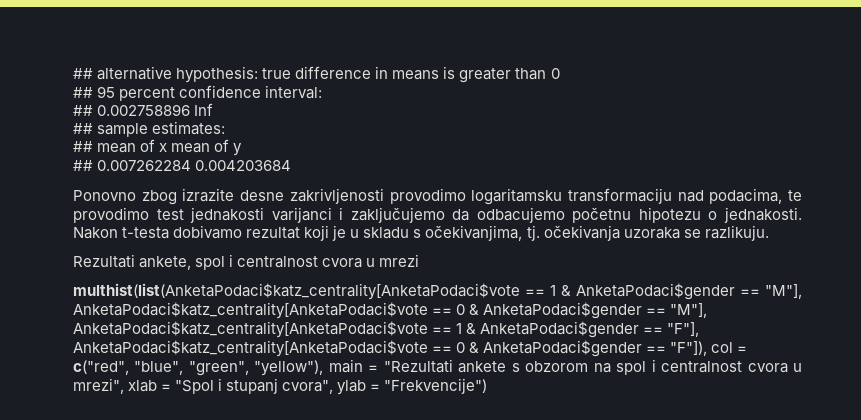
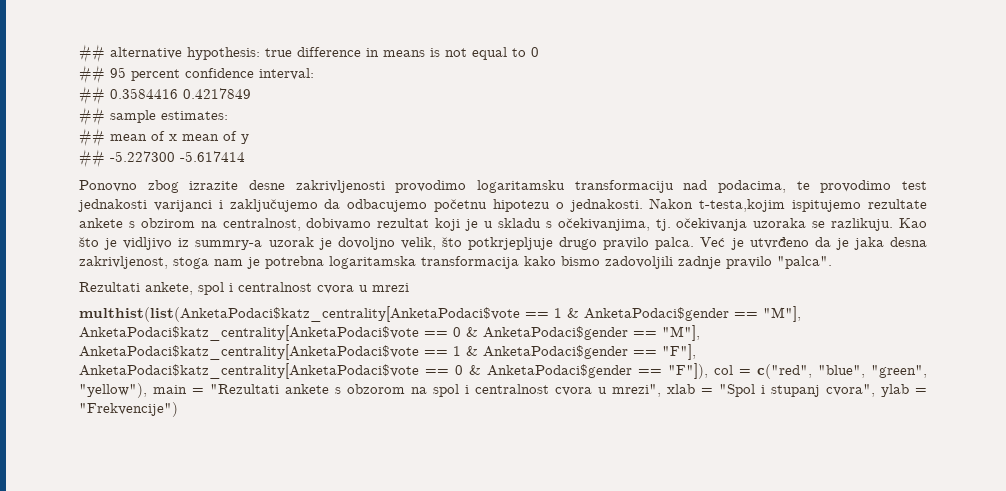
- ## alternative hypothesis: true difference in means is greater than 0
+ ## alternative hypothesis: true difference in means is not equal to 0
- ## 0.002758896 Inf
+ ## 0.3584416 0.4217849
- ## 0.007262284 0.004203684
+ ## -5.227300 -5.617414
- Nakon t-testa dobivamo rezultat koji je u skladu s očekivanjima, tj. očekivanja uzoraka se razlikuju.
+ Nakon t-testa,kojim ispitujemo rezultate ankete s obzirom na centralnost, dobivamo rezultat koji je u skladu s očekivanjima, tj. očekivanja uzoraka se razlikuju. Kao što je vidljivo iz summry-a uzorak je dovoljno velik, što potkrjepljuje drugo pravilo palca. Već je utvrđeno da je jaka desna zakrivljenost, stoga nam je potrebna logaritamska transformacija kako bismo zadovoljili zadnje pravilo "palca".

